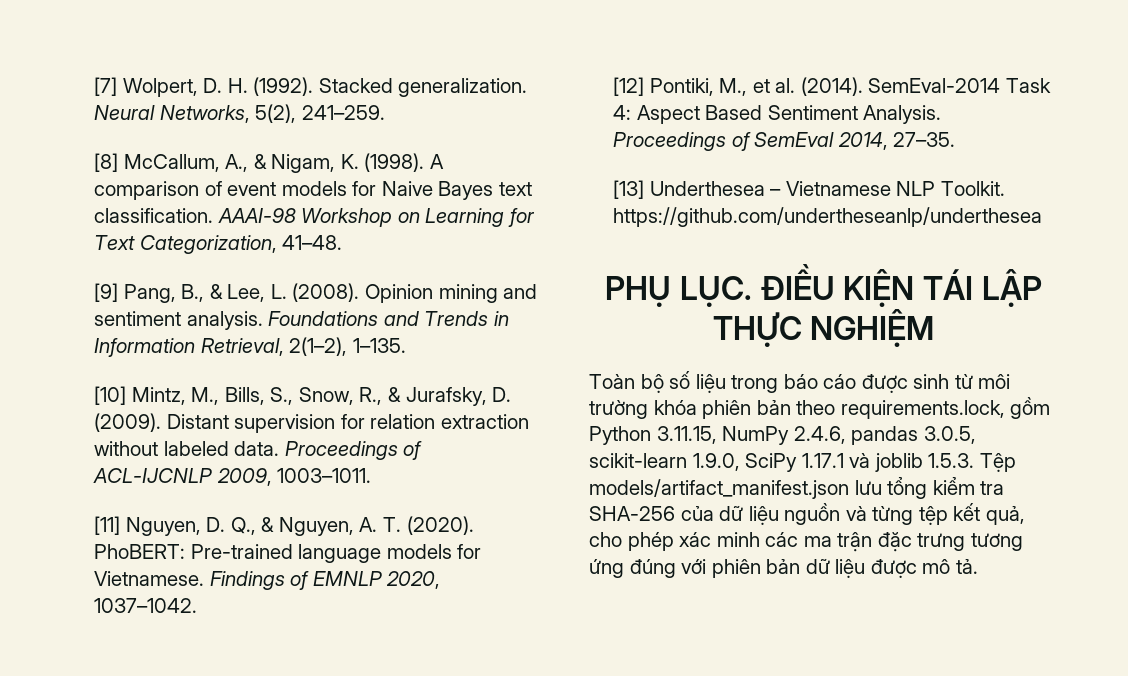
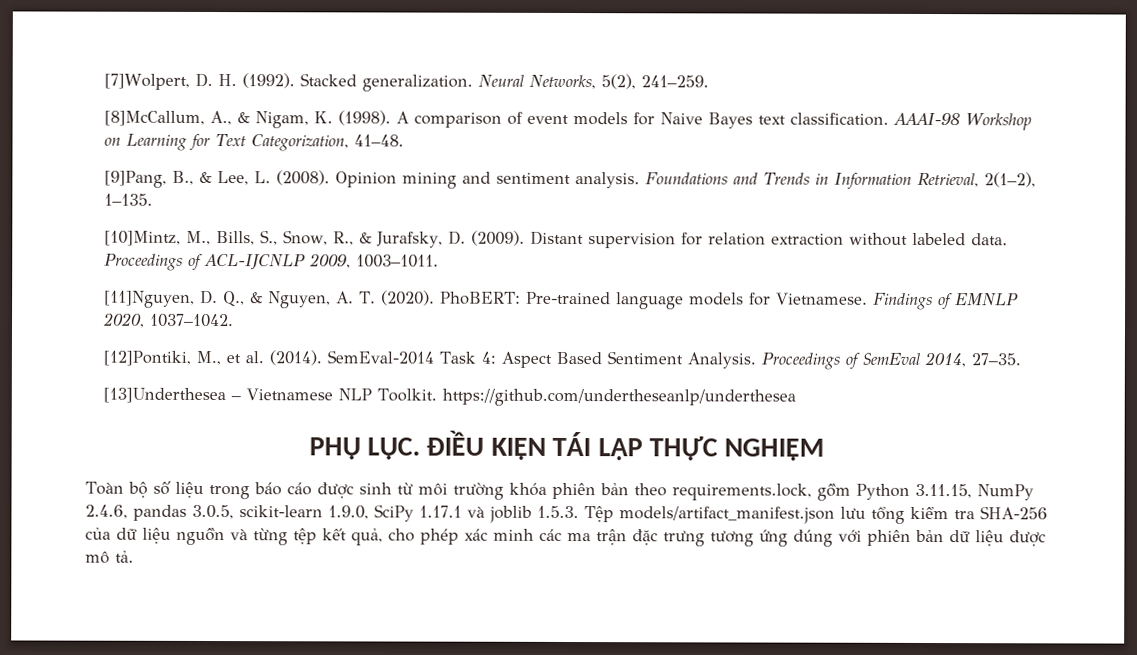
- [7] Wolpert, D. H. (1992).
+ [7]Wolpert, D. H. (1992).
- [8] McCallum, A., & Nigam, K. (1998).
+ [8]McCallum, A., & Nigam, K. (1998).
- [9] Pang, B., & Lee, L. (2008).
+ [9]Pang, B., & Lee, L. (2008).
- [10] Mintz, M., Bills, S., Snow, R., & Jurafsky, D. (2009).
+ [10]Mintz, M., Bills, S., Snow, R., & Jurafsky, D. (2009).
- [11] Nguyen, D. Q., & Nguyen, A. T. (2020).
+ [11]Nguyen, D. Q., & Nguyen, A. T. (2020).
- [12] Pontiki, M., et al. (2014).
+ [12]Pontiki, M., et al. (2014).
- [13] Underthesea – Vietnamese NLP Toolkit. https://github.com/undertheseanlp/underthesea
+ [13]Underthesea – Vietnamese NLP Toolkit. https://github.com/undertheseanlp/underthesea

